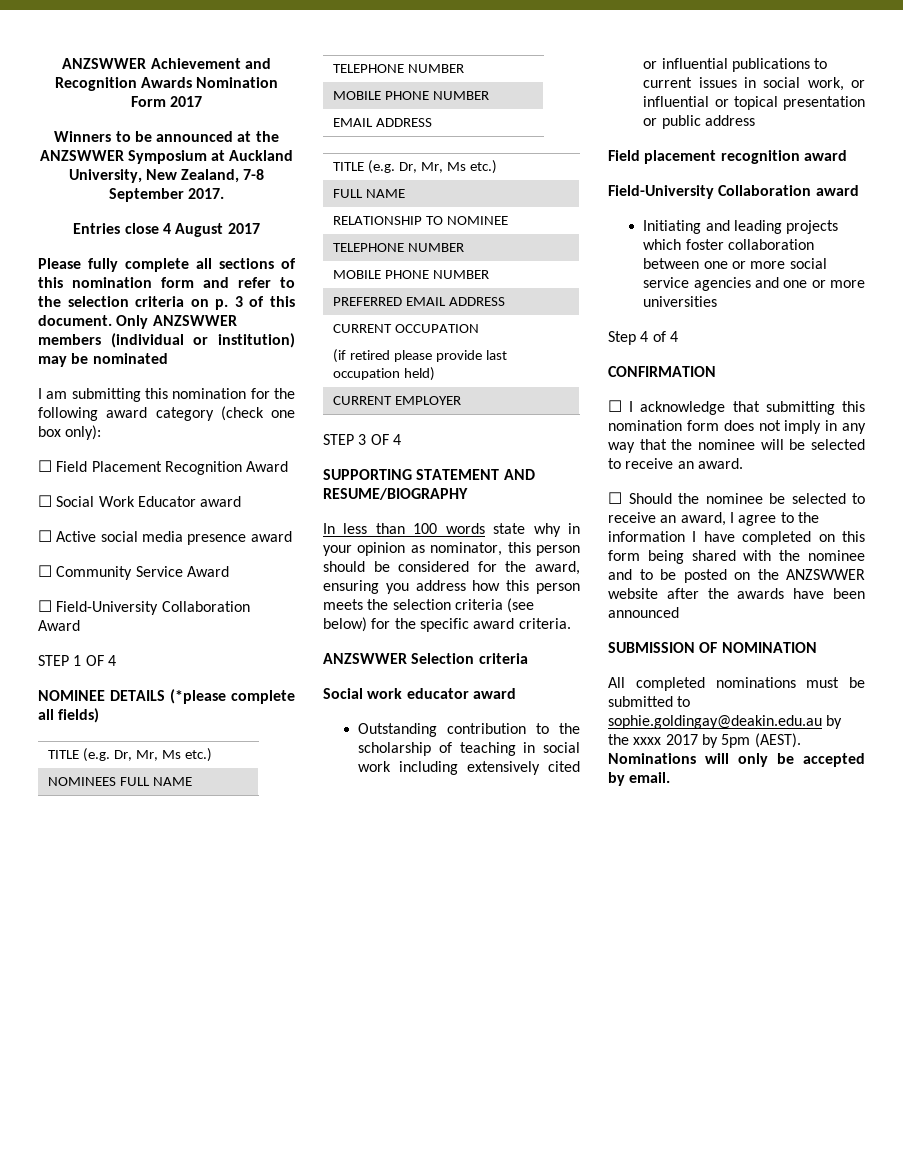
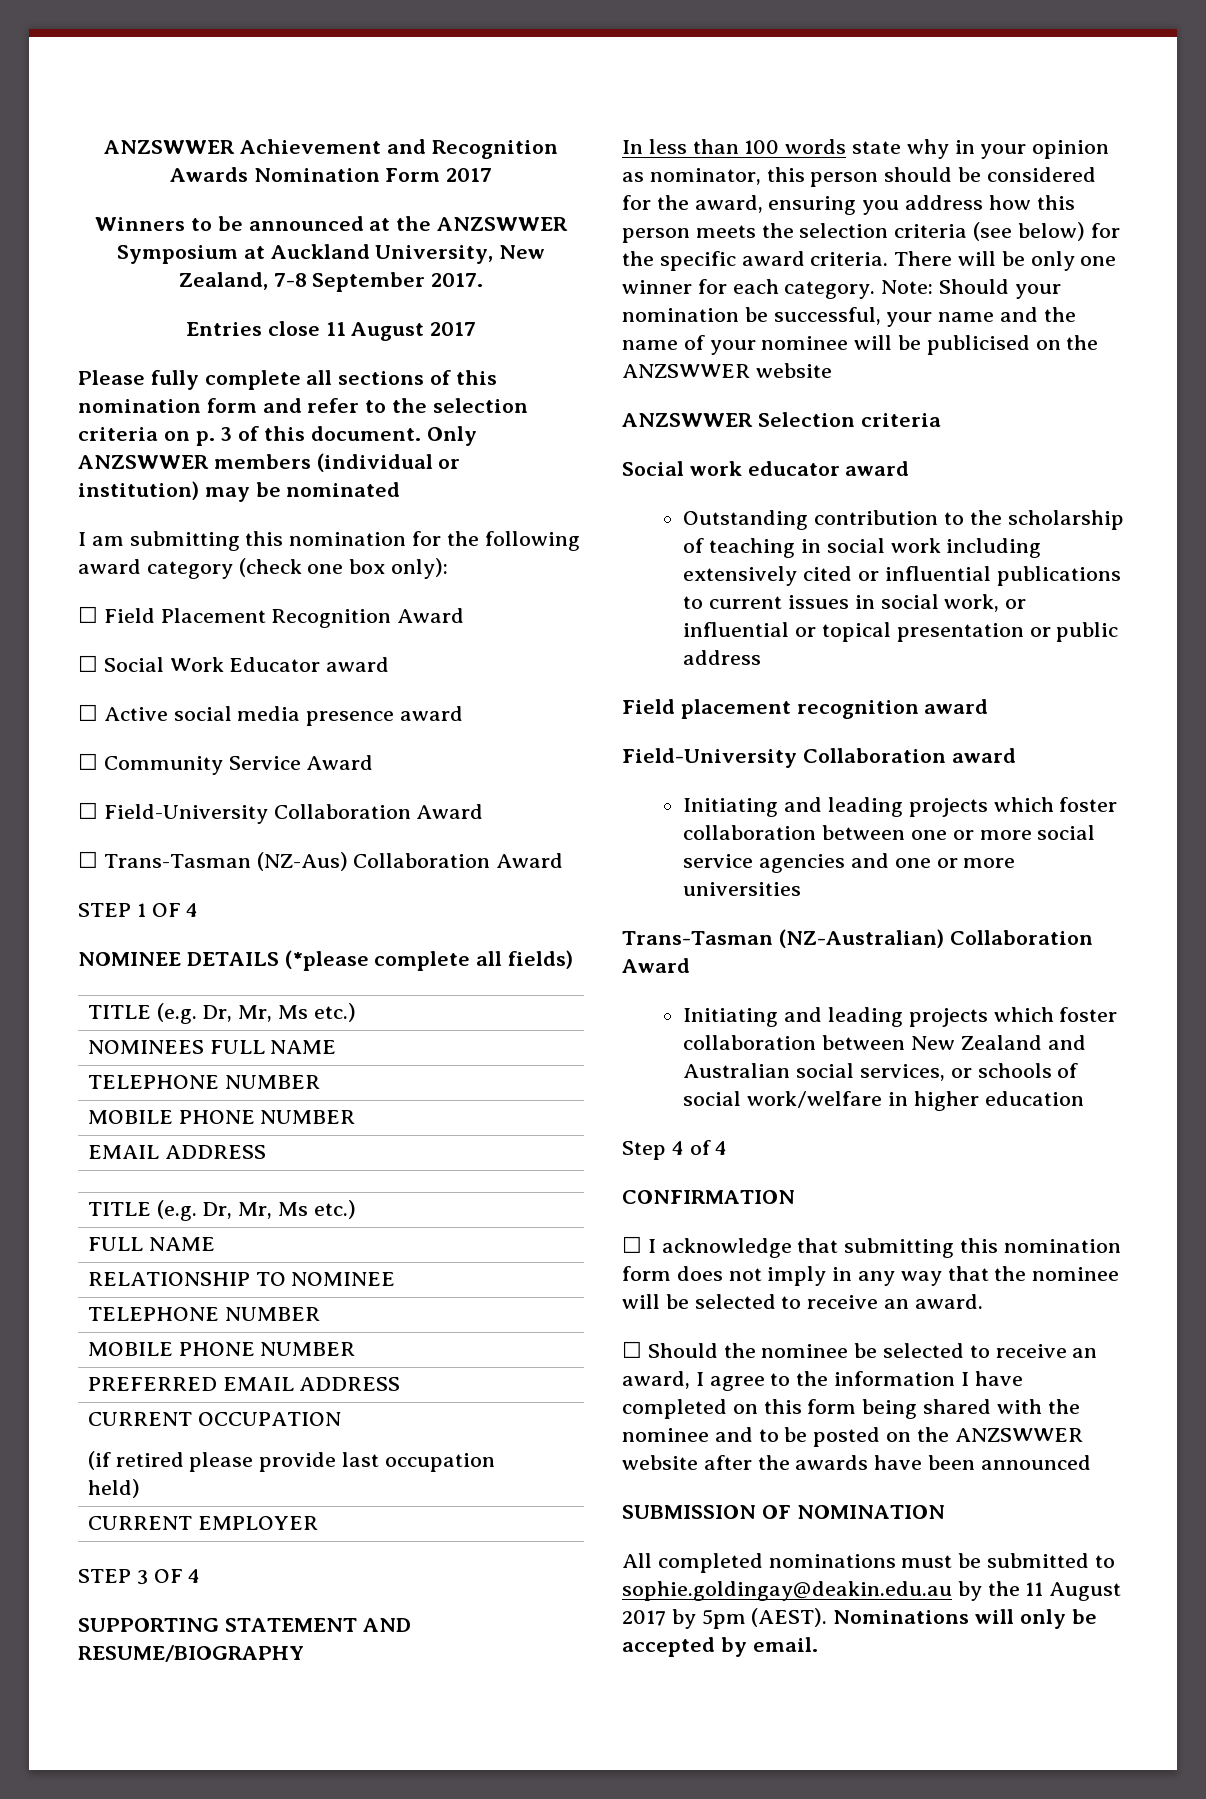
- Entries close 4 August 2017
+ Entries close 11 August 2017
+ ☐ Trans-Tasman (NZ-Aus) Collaboration Award
+ There will be only one winner for each category. Note: Should your nomination be successful, your name and the name of your nominee will be publicised on the ANZSWWER website
+ Trans-Tasman (NZ-Australian) Collaboration Award
+ Initiating and leading projects which foster collaboration between New Zealand and Australian social services, or schools of social work/welfare in higher education
- All completed nominations must be submitted to sophie.goldingay@deakin.edu.au by the xxxx 2017 by 5pm (AEST).
+ All completed nominations must be submitted to sophie.goldingay@deakin.edu.au by the 11 August 2017 by 5pm (AEST).

